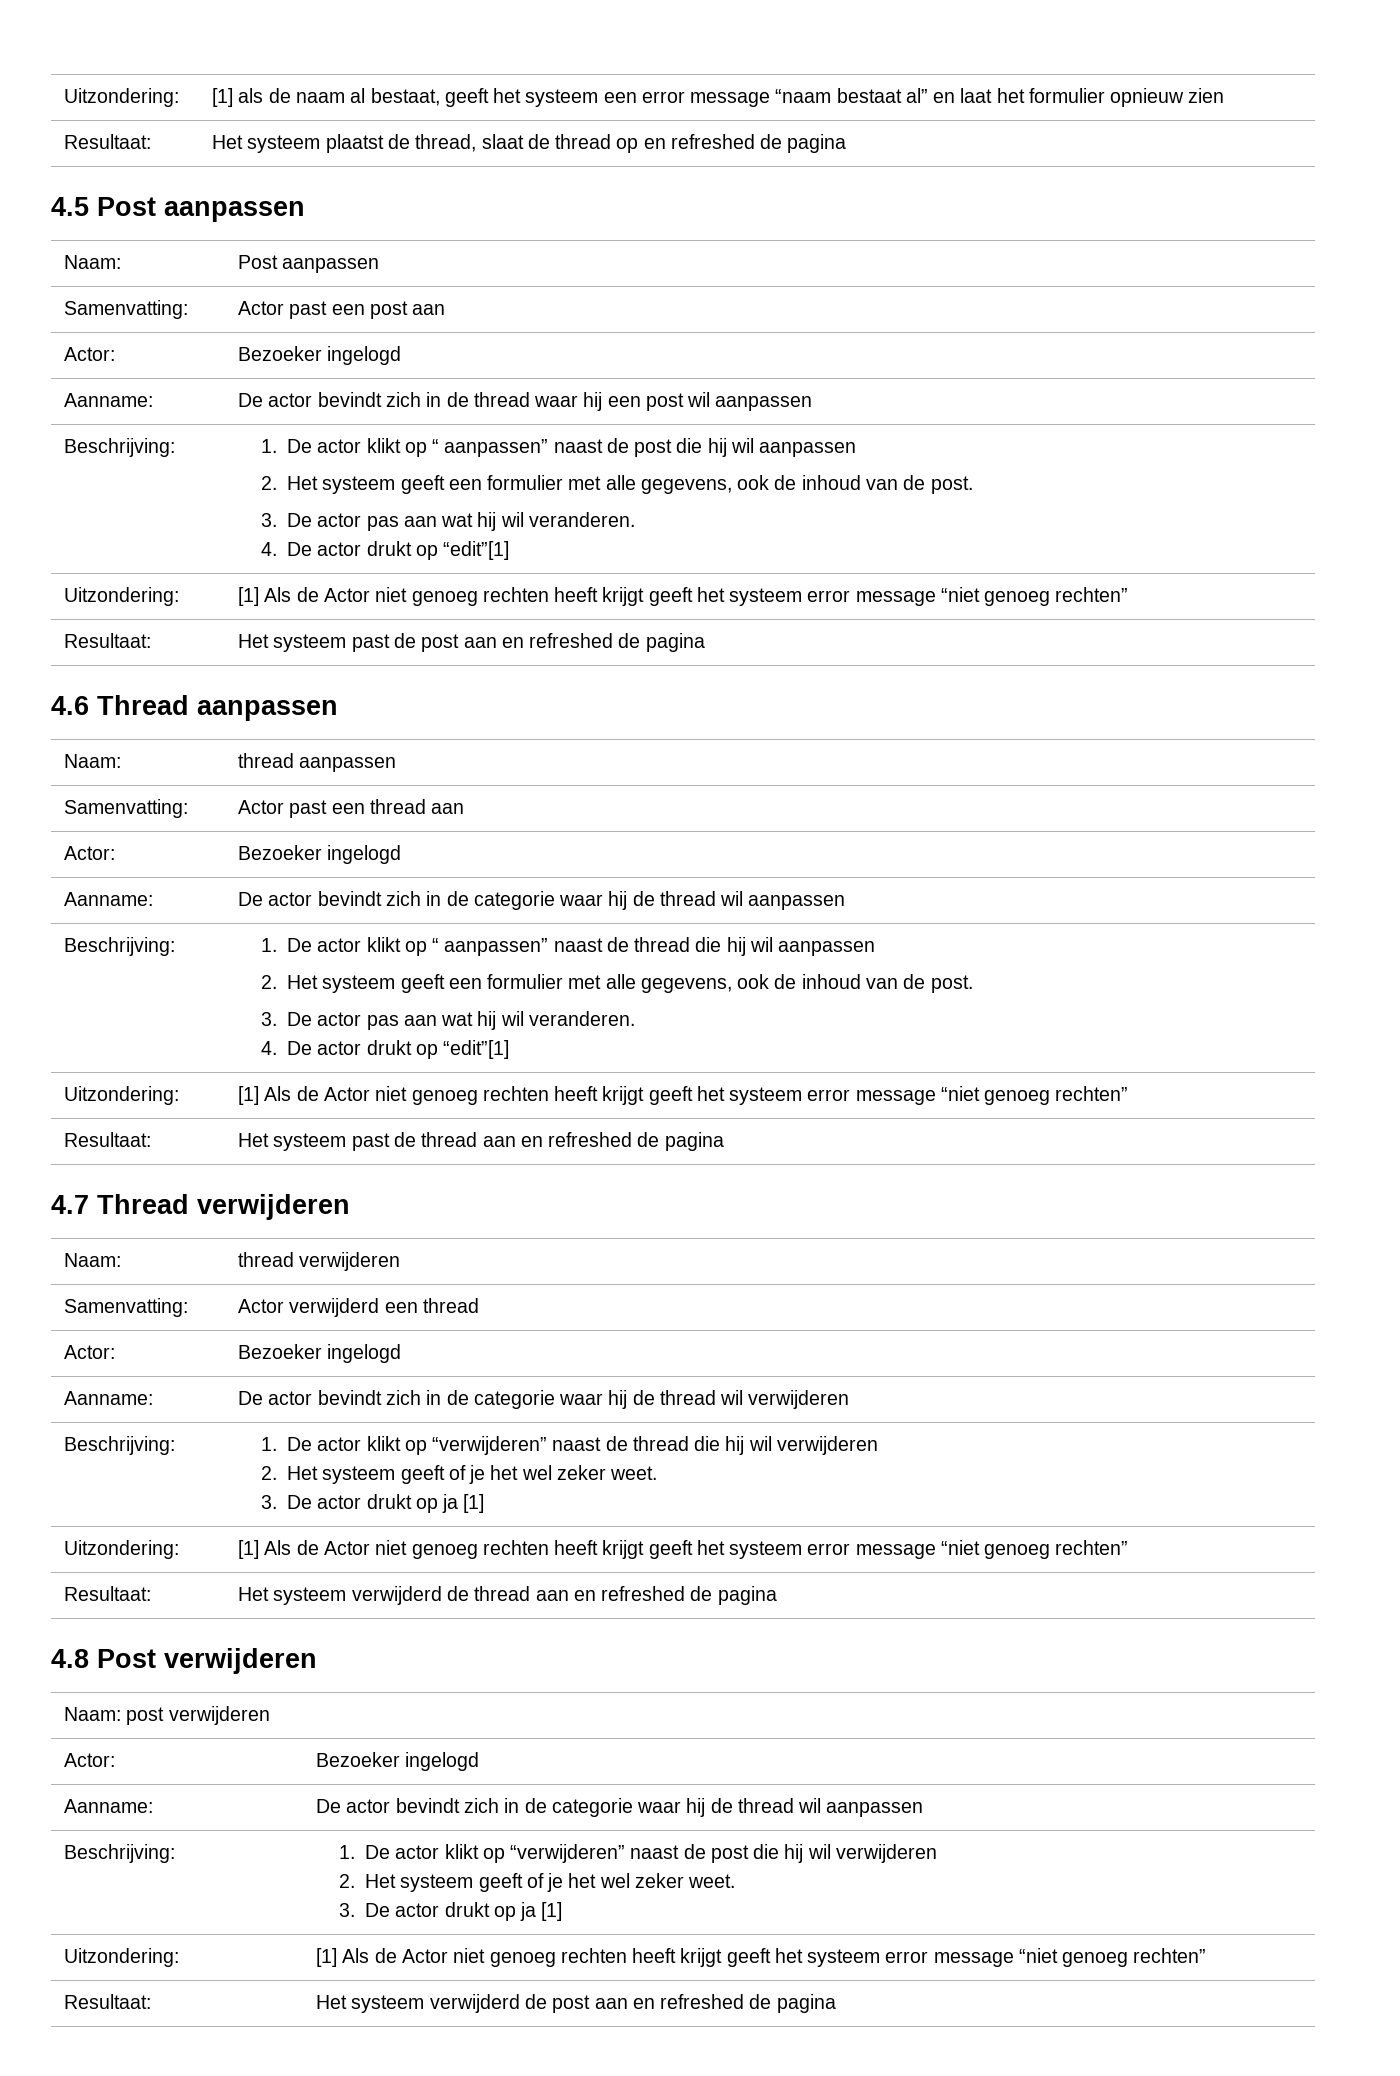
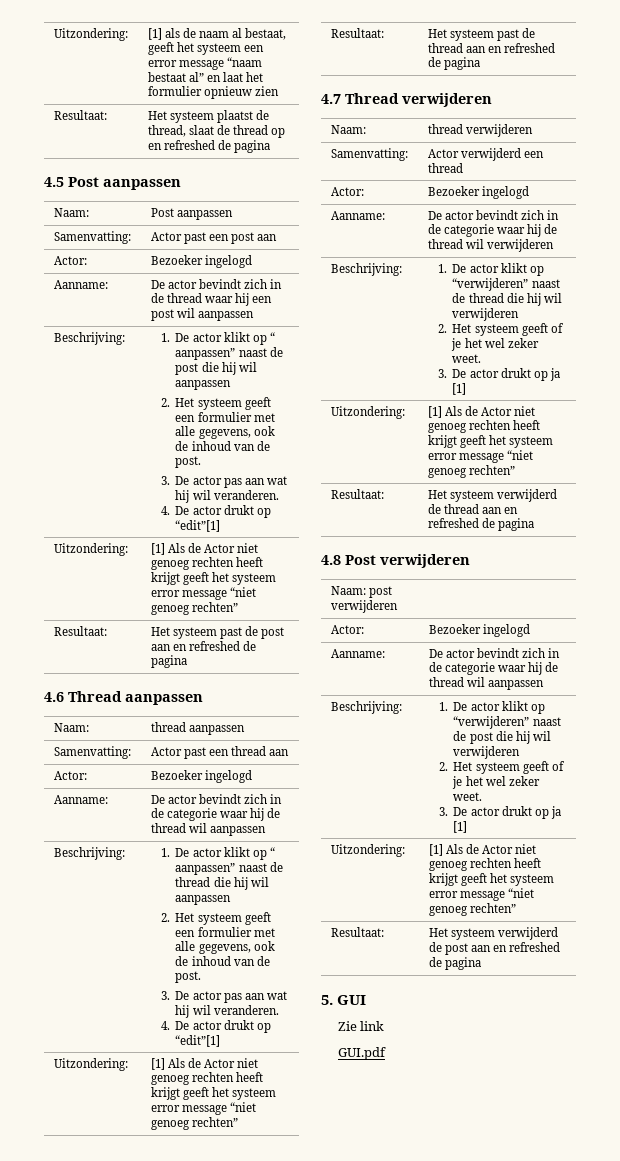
+ 5. GUI
+ Zie link
+ GUI.pdf

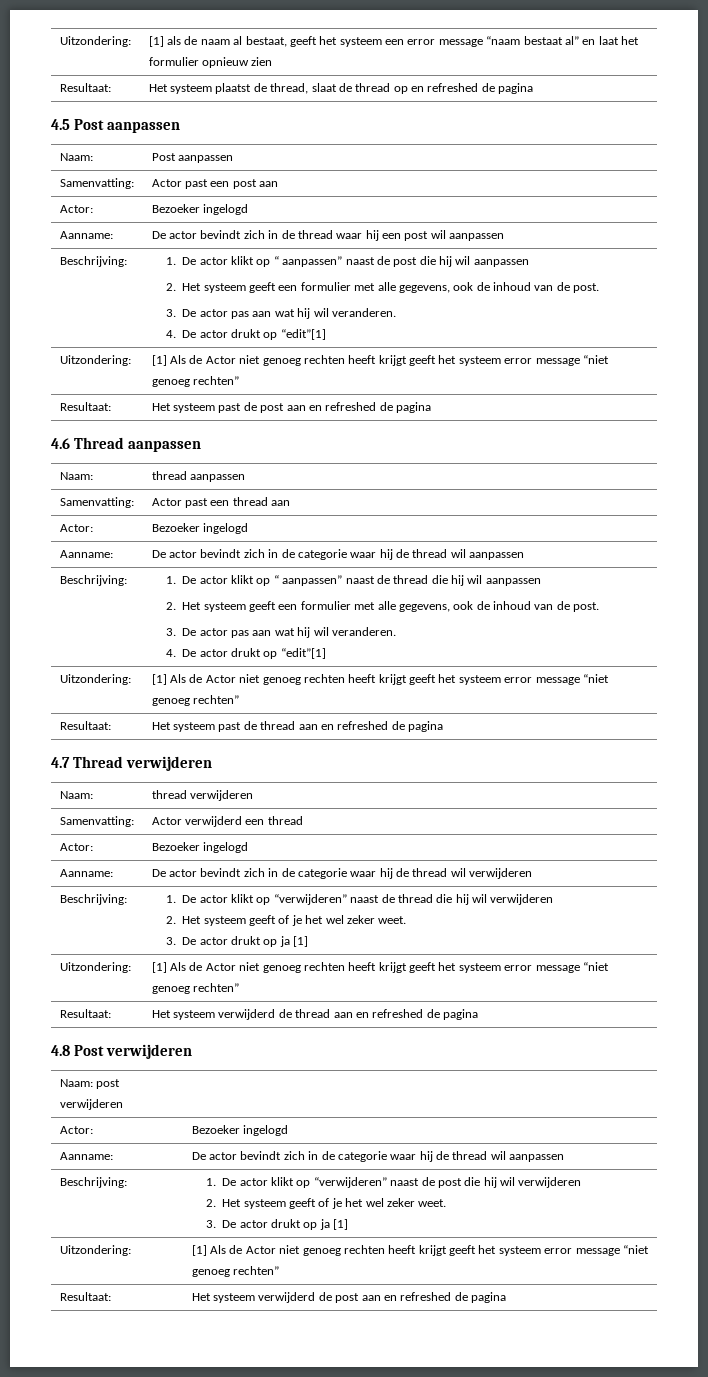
- 5. GUI
- Zie link
- GUI.pdf

